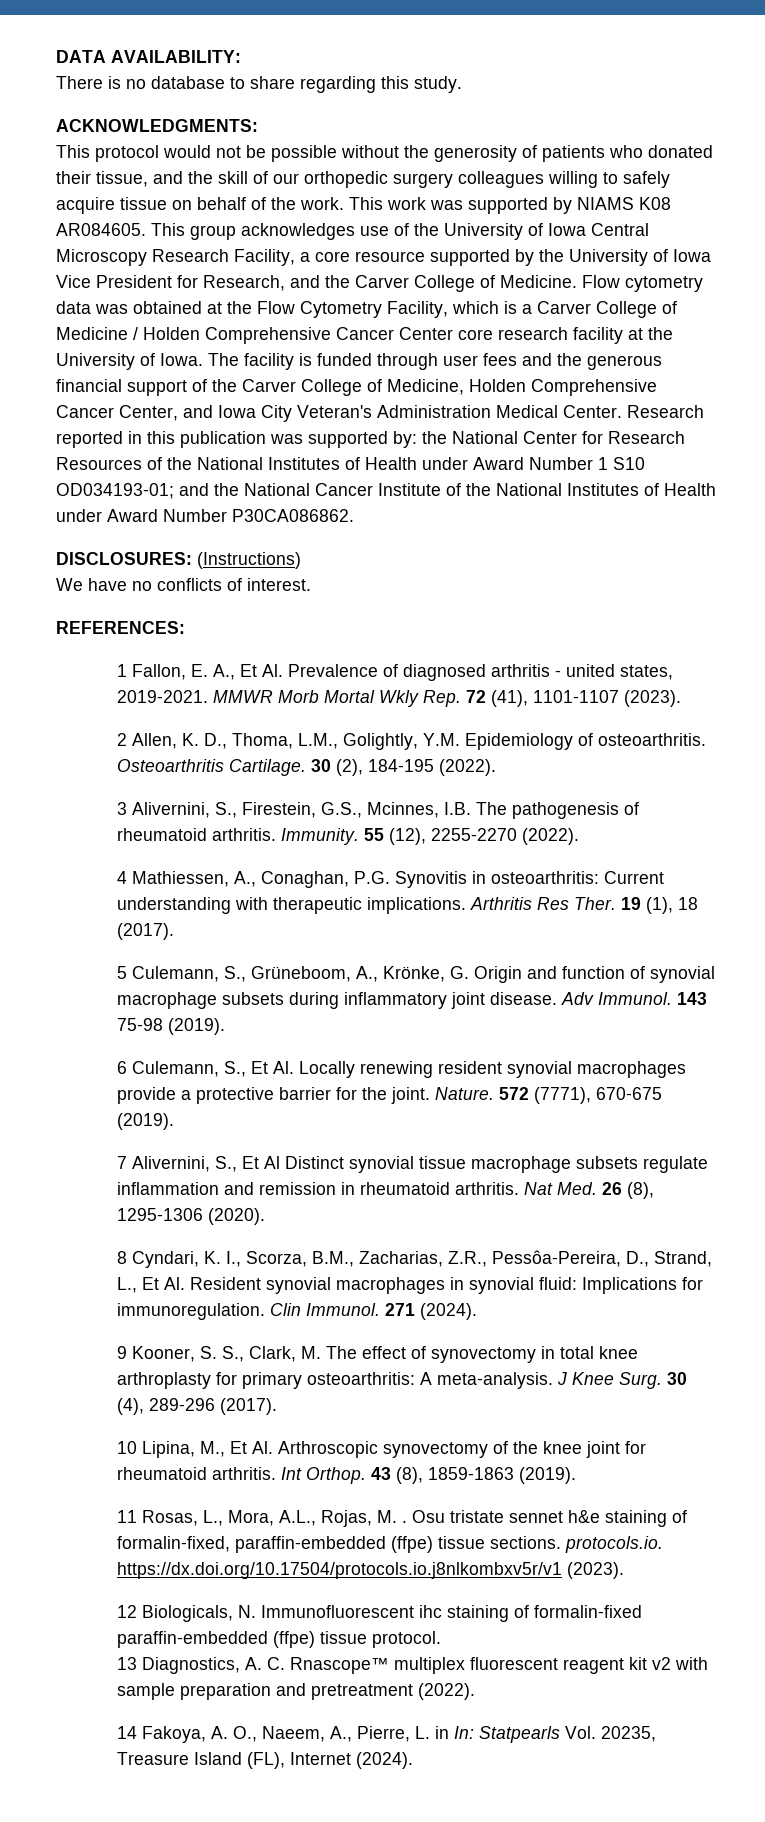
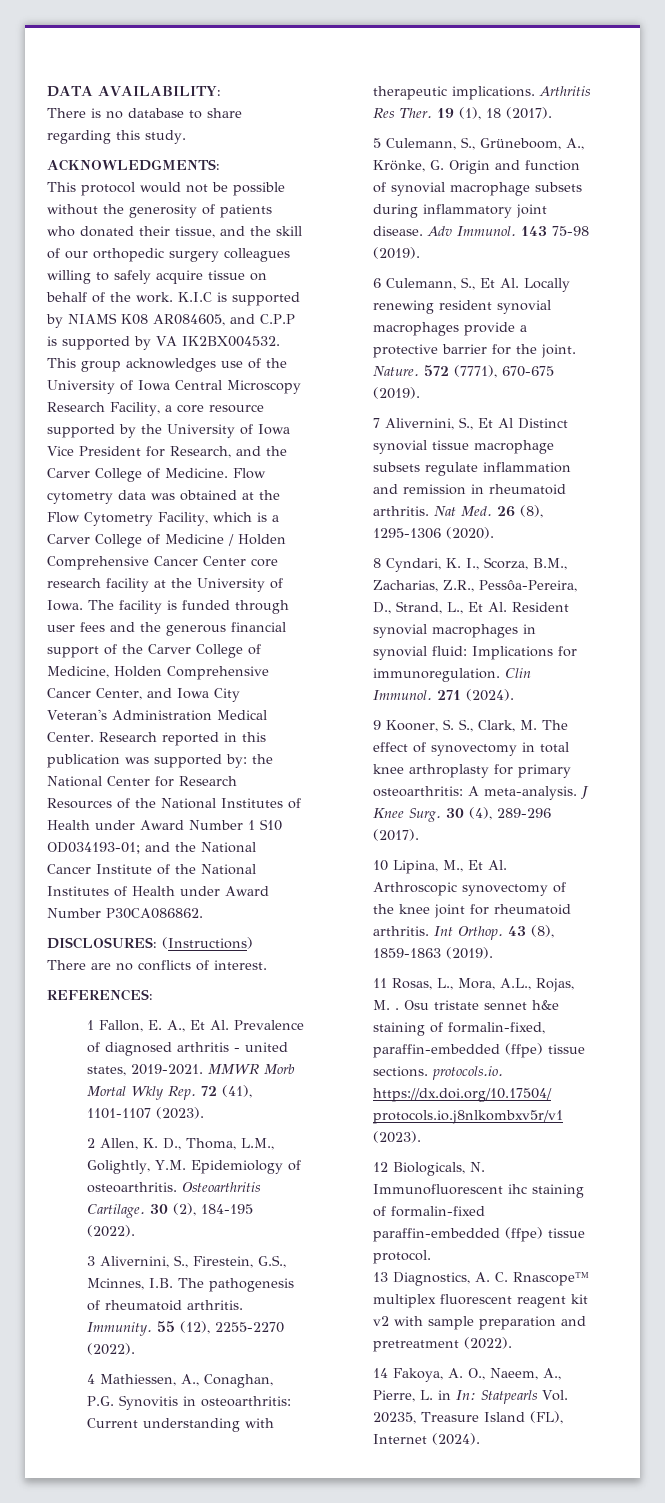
- This work was supported by NIAMS K08 AR084605.
+ K.I.C is supported by NIAMS K08 AR084605, and C.P.P is supported by VA IK2BX004532.
- We have no conflicts of interest.
+ There are no conflicts of interest.

